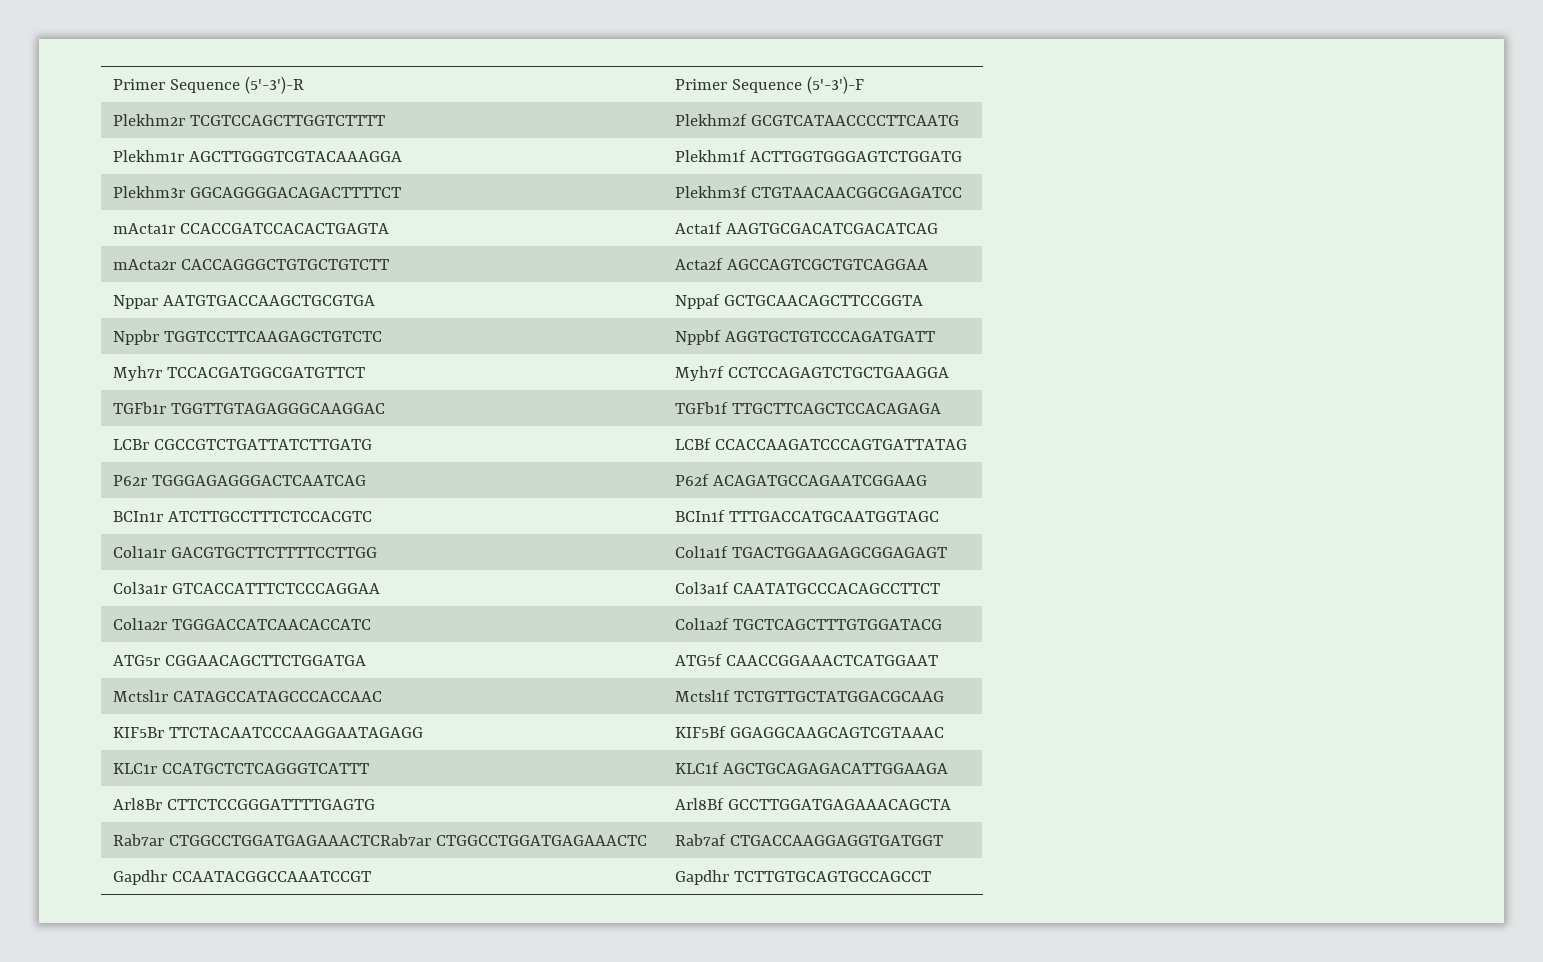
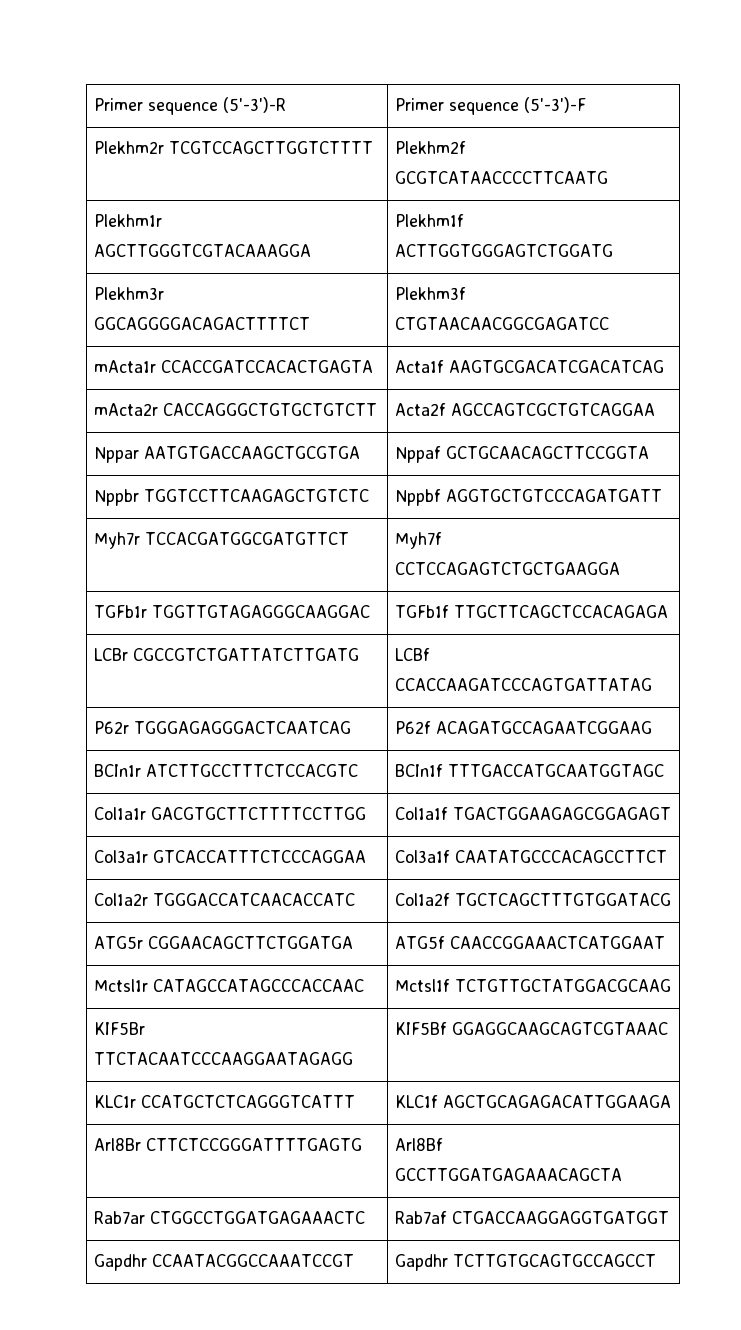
- Primer Sequence (5'-3')-R | Primer Sequence (5'-3')-F
+ Primer sequence (5'-3')-R | Primer sequence (5'-3')-F
- Rab7ar CTGGCCTGGATGAGAAACTCRab7ar CTGGCCTGGATGAGAAACTC | Rab7af CTGACCAAGGAGGTGATGGT
+ Rab7ar CTGGCCTGGATGAGAAACTC | Rab7af CTGACCAAGGAGGTGATGGT

